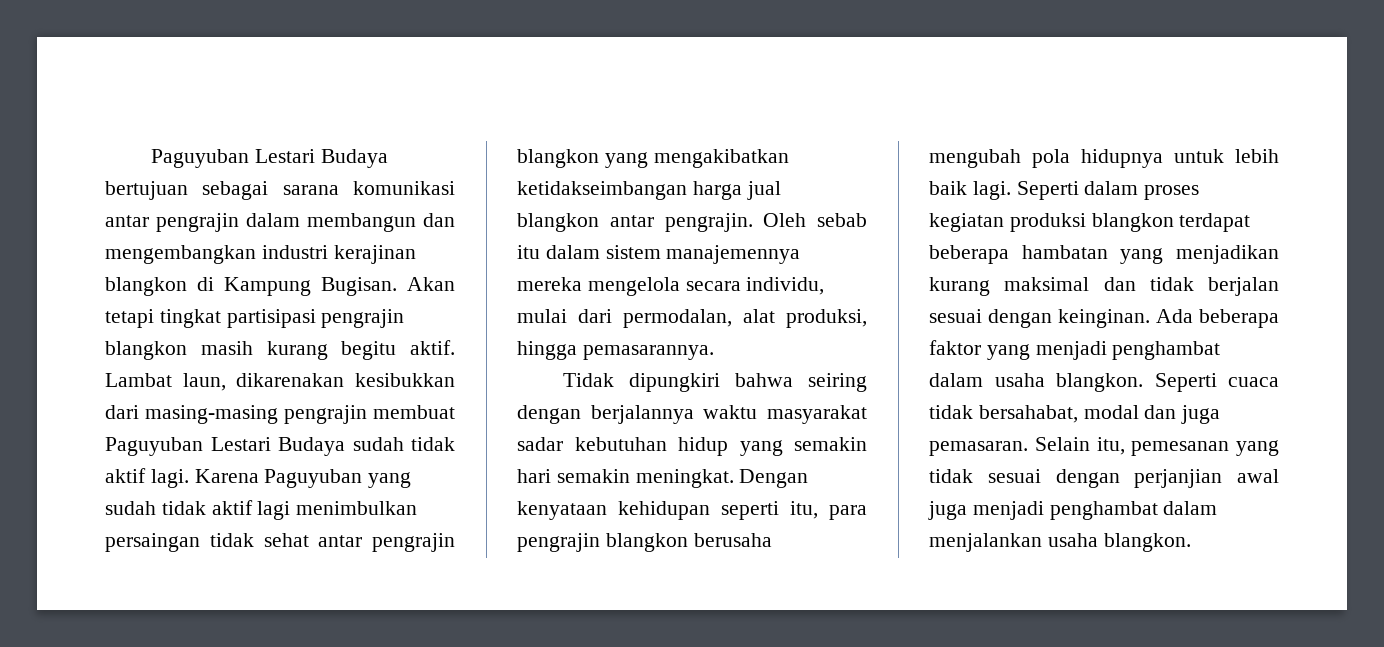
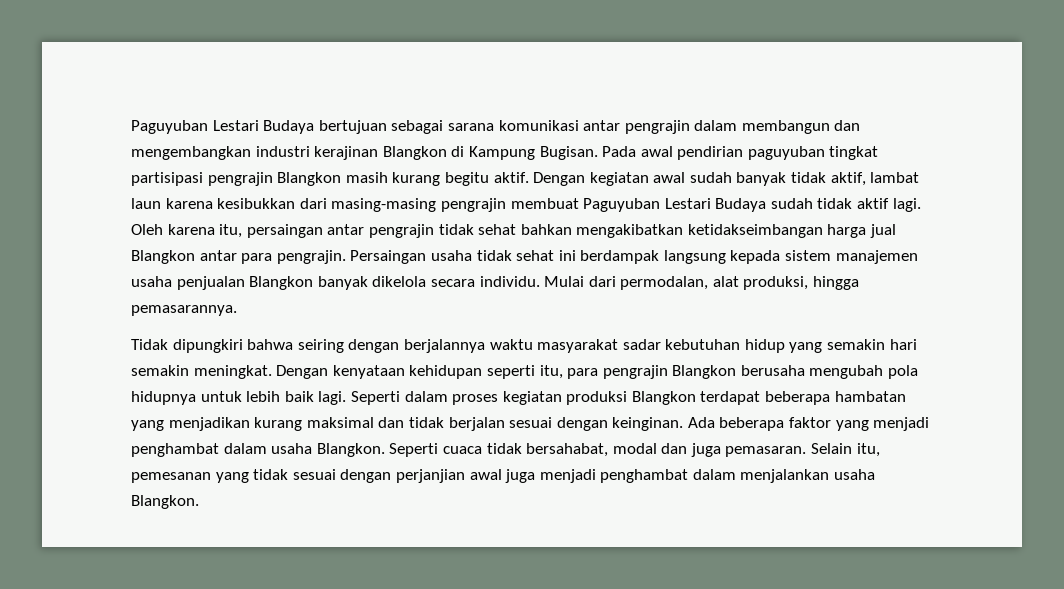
- Paguyuban Lestari Budaya bertujuan sebagai sarana komunikasi antar pengrajin dalam membangun dan mengembangkan industri kerajinan blangkon di Kampung Bugisan.
+ Paguyuban Lestari Budaya bertujuan sebagai sarana komunikasi antar pengrajin dalam membangun dan mengembangkan industri kerajinan Blangkon di Kampung Bugisan.
- Akan tetapi tingkat partisipasi pengrajin blangkon masih kurang begitu aktif.
+ Pada awal pendirian paguyuban tingkat partisipasi pengrajin Blangkon masih kurang begitu aktif.
- Lambat laun, dikarenakan kesibukkan dari masing-masing pengrajin membuat Paguyuban Lestari Budaya sudah tidak aktif lagi.
+ Dengan kegiatan awal sudah banyak tidak aktif, lambat laun karena kesibukkan dari masing-masing pengrajin membuat Paguyuban Lestari Budaya sudah tidak aktif lagi.
- Karena Paguyuban yang sudah tidak aktif lagi menimbulkan persaingan tidak sehat antar pengrajin blangkon yang mengakibatkan ketidakseimbangan harga jual blangkon antar pengrajin. Oleh sebab itu dalam sistem manajemennya mereka mengelola secara individu, mulai dari permodalan, alat produksi, hingga pemasarannya.
+ Oleh karena itu, persaingan antar pengrajin tidak sehat bahkan mengakibatkan ketidakseimbangan harga jual Blangkon antar para pengrajin. Persaingan usaha tidak sehat ini berdampak langsung kepada sistem manajemen usaha penjualan Blangkon banyak dikelola secara individu. Mulai dari permodalan, alat produksi, hingga pemasarannya.
- Dengan kenyataan kehidupan seperti itu, para pengrajin blangkon berusaha mengubah pola hidupnya untuk lebih baik lagi.
+ Dengan kenyataan kehidupan seperti itu, para pengrajin Blangkon berusaha mengubah pola hidupnya untuk lebih baik lagi.
- Seperti dalam proses kegiatan produksi blangkon terdapat beberapa hambatan yang menjadikan kurang maksimal dan tidak berjalan sesuai dengan keinginan.
+ Seperti dalam proses kegiatan produksi Blangkon terdapat beberapa hambatan yang menjadikan kurang maksimal dan tidak berjalan sesuai dengan keinginan.
- Ada beberapa faktor yang menjadi penghambat dalam usaha blangkon.
+ Ada beberapa faktor yang menjadi penghambat dalam usaha Blangkon.
- Selain itu, pemesanan yang tidak sesuai dengan perjanjian awal juga menjadi penghambat dalam menjalankan usaha blangkon.
+ Selain itu, pemesanan yang tidak sesuai dengan perjanjian awal juga menjadi penghambat dalam menjalankan usaha Blangkon.

